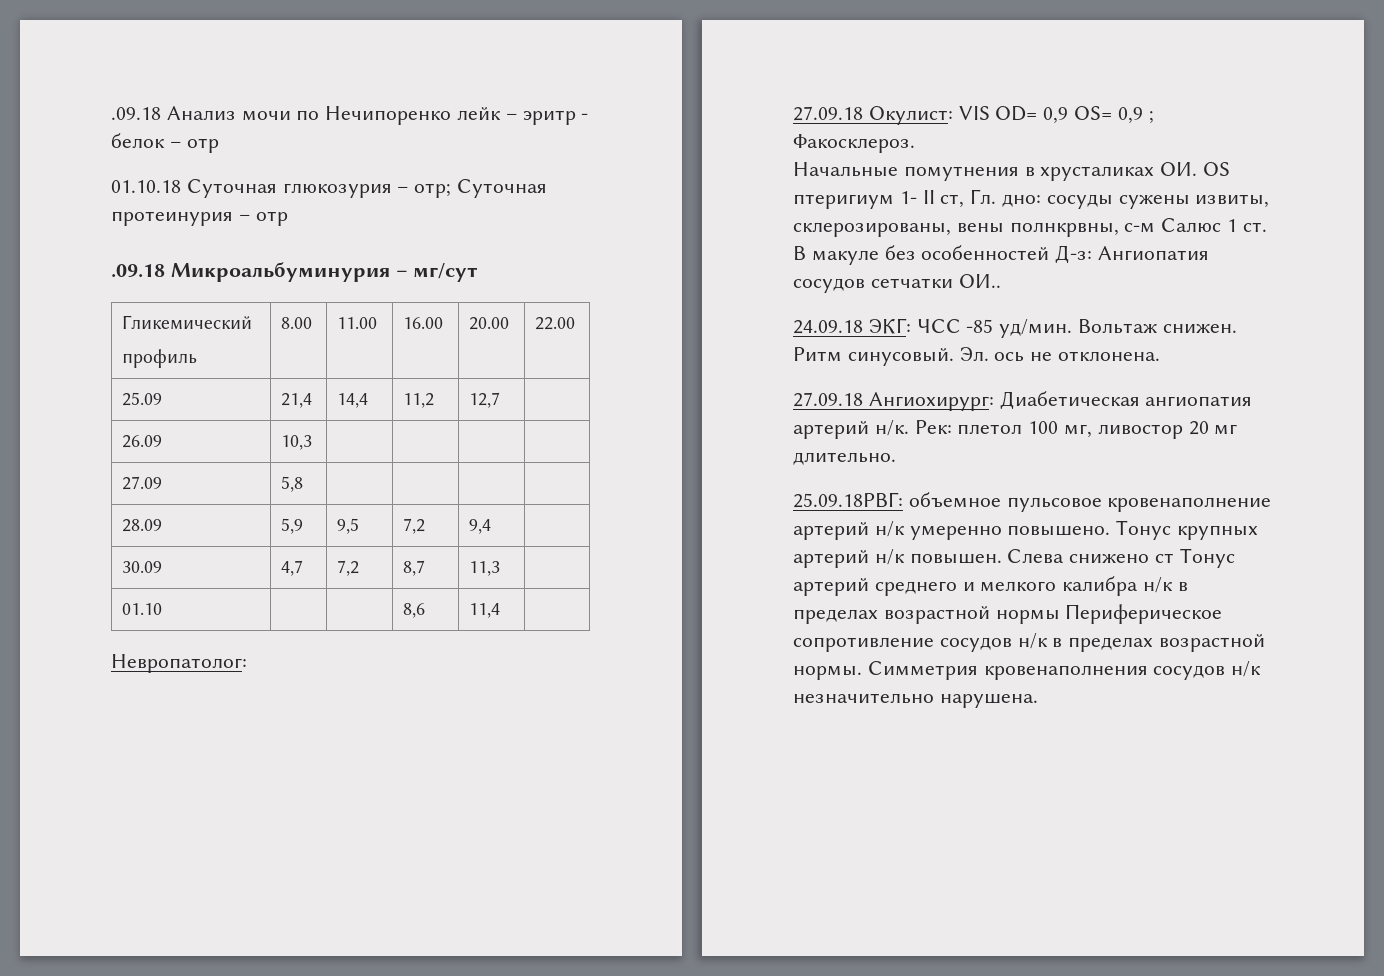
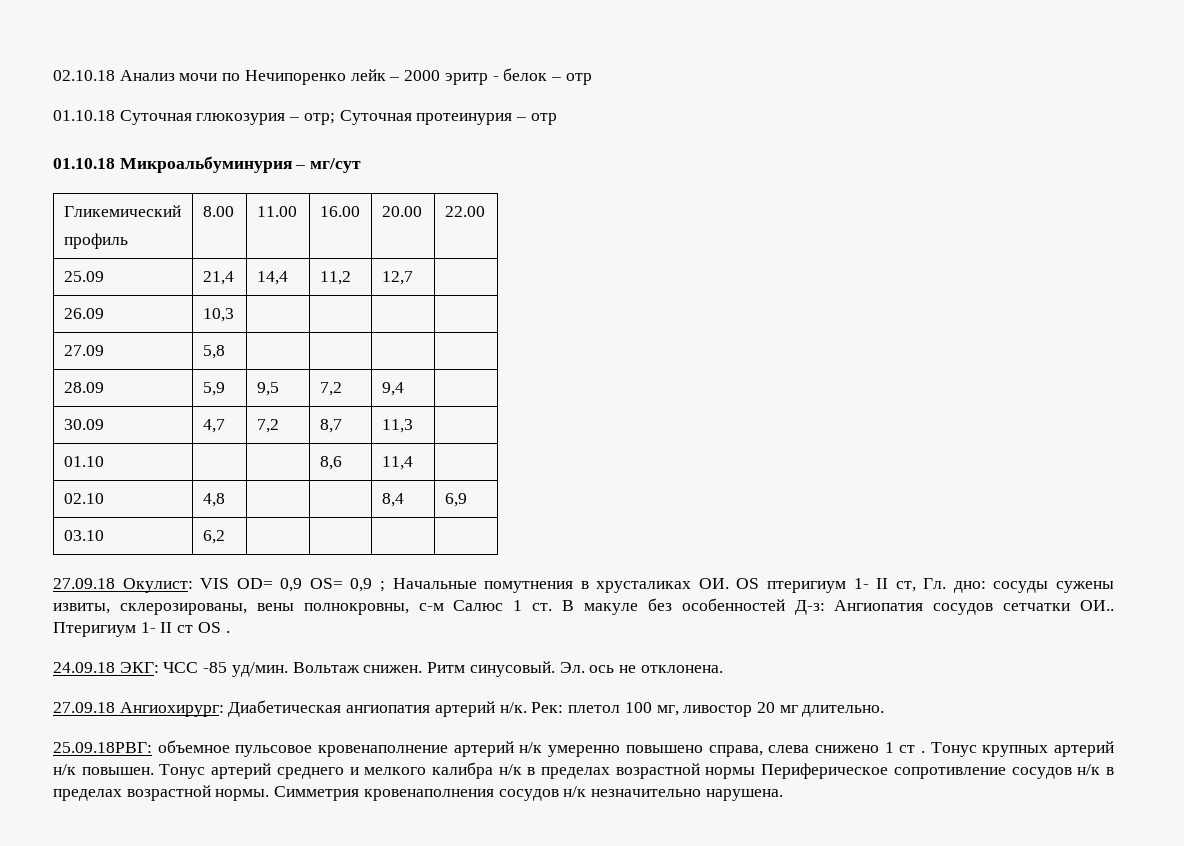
- .09.18 Анализ мочи по Нечипоренко лейк – эритр - белок – отр
+ 02.10.18 Анализ мочи по Нечипоренко лейк – 2000 эритр - белок – отр
- .09.18 Микроальбуминурия – мг/сут
+ 01.10.18 Микроальбуминурия – мг/сут
- Невропатолог:
+ 02.10 | 4,8 | | | 8,4 | 6,9
+ 03.10 | 6,2 | | | |
- 27.09.18 Окулист: VIS OD= 0,9 OS= 0,9 ; Факосклероз.
- Начальные помутнения в хрусталиках ОИ. OS птеригиум 1- II ст, Гл. дно: сосуды сужены извиты, склерозированы, вены полнкрвны, с-м Салюс 1 ст. В макуле без особенностей Д-з: Ангиопатия сосудов сетчатки ОИ..
+ 27.09.18 Окулист: VIS OD= 0,9 OS= 0,9 ; Начальные помутнения в хрусталиках ОИ. OS птеригиум 1- II ст, Гл. дно: сосуды сужены извиты, склерозированы, вены полнокровны, с-м Салюс 1 ст. В макуле без особенностей Д-з: Ангиопатия сосудов сетчатки ОИ.. Птеригиум 1- II ст OS .
- 25.09.18РВГ: объемное пульсовое кровенаполнение артерий н/к умеренно повышено.
+ 25.09.18РВГ: объемное пульсовое кровенаполнение артерий н/к умеренно повышено справа, слева снижено 1 ст .
- Слева снижено ст Тонус артерий среднего и мелкого калибра н/к в пределах возрастной нормы Периферическое сопротивление сосудов н/к в пределах возрастной нормы.
+ Тонус артерий среднего и мелкого калибра н/к в пределах возрастной нормы Периферическое сопротивление сосудов н/к в пределах возрастной нормы.

